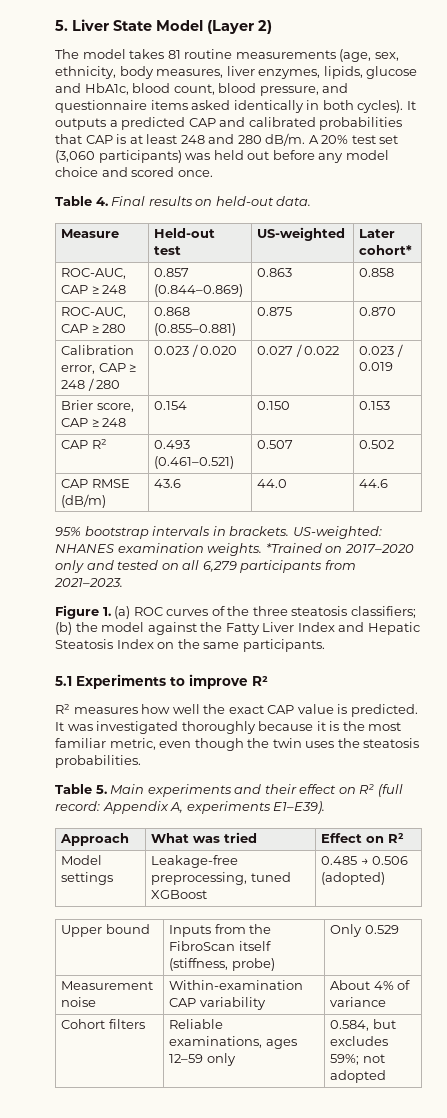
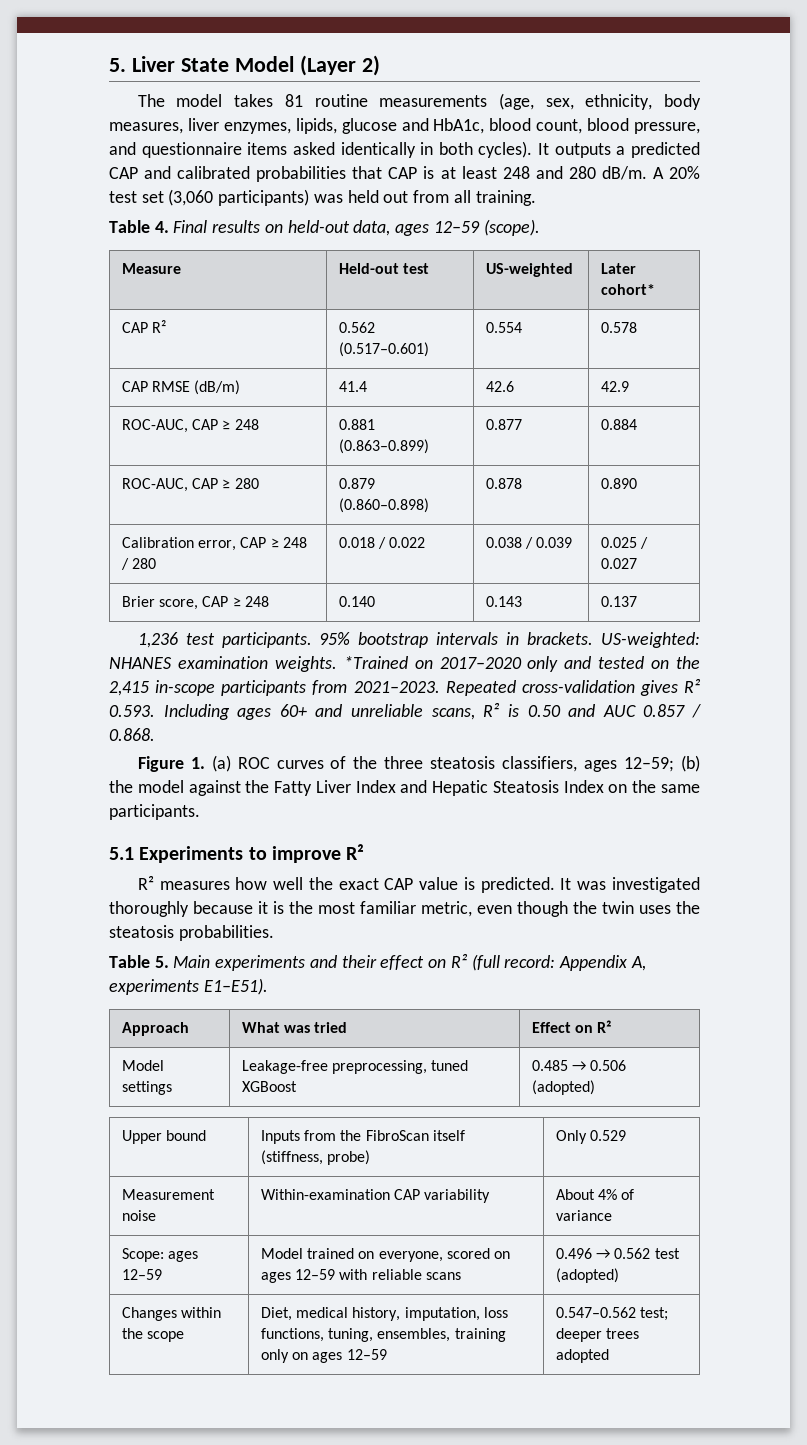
- A 20% test set (3,060 participants) was held out before any model choice and scored once.
+ A 20% test set (3,060 participants) was held out from all training.
- Table 4. Final results on held-out data.
+ Table 4. Final results on held-out data, ages 12–59 (scope).
+ CAP R² | 0.562 (0.517–0.601) | 0.554 | 0.578
+ CAP RMSE (dB/m) | 41.4 | 42.6 | 42.9
- ROC-AUC, CAP ≥ 248 | 0.857 (0.844–0.869) | 0.863 | 0.858
+ ROC-AUC, CAP ≥ 248 | 0.881 (0.863–0.899) | 0.877 | 0.884
- ROC-AUC, CAP ≥ 280 | 0.868 (0.855–0.881) | 0.875 | 0.870
+ ROC-AUC, CAP ≥ 280 | 0.879 (0.860–0.898) | 0.878 | 0.890
- Calibration error, CAP ≥ 248 / 280 | 0.023 / 0.020 | 0.027 / 0.022 | 0.023 / 0.019
+ Calibration error, CAP ≥ 248 / 280 | 0.018 / 0.022 | 0.038 / 0.039 | 0.025 / 0.027
- Brier score, CAP ≥ 248 | 0.154 | 0.150 | 0.153
- CAP R² | 0.493 (0.461–0.521) | 0.507 | 0.502
- CAP RMSE (dB/m) | 43.6 | 44.0 | 44.6
- 95% bootstrap intervals in brackets.
+ Brier score, CAP ≥ 248 | 0.140 | 0.143 | 0.137
+ 1,236 test participants. 95% bootstrap intervals in brackets.
- *Trained on 2017–2020 only and tested on all 6,279 participants from 2021–2023.
+ *Trained on 2017–2020 only and tested on the 2,415 in-scope participants from 2021–2023. Repeated cross-validation gives R² 0.593. Including ages 60+ and unreliable scans, R² is 0.50 and AUC 0.857 / 0.868.
- Figure 1. (a) ROC curves of the three steatosis classifiers; (b) the model against the Fatty Liver Index and Hepatic Steatosis Index on the same participants.
+ Figure 1. (a) ROC curves of the three steatosis classifiers, ages 12–59; (b) the model against the Fatty Liver Index and Hepatic Steatosis Index on the same participants.
- Table 5. Main experiments and their effect on R² (full record: Appendix A, experiments E1–E39).
+ Table 5. Main experiments and their effect on R² (full record: Appendix A, experiments E1–E51).
- Cohort filters | Reliable examinations, ages 12–59 only | 0.584, but excludes 59%; not adopted
+ Scope: ages 12–59 | Model trained on everyone, scored on ages 12–59 with reliable scans | 0.496 → 0.562 test (adopted)
+ Changes within the scope | Diet, medical history, imputation, loss functions, tuning, ensembles, training only on ages 12–59 | 0.547–0.562 test; deeper trees adopted

